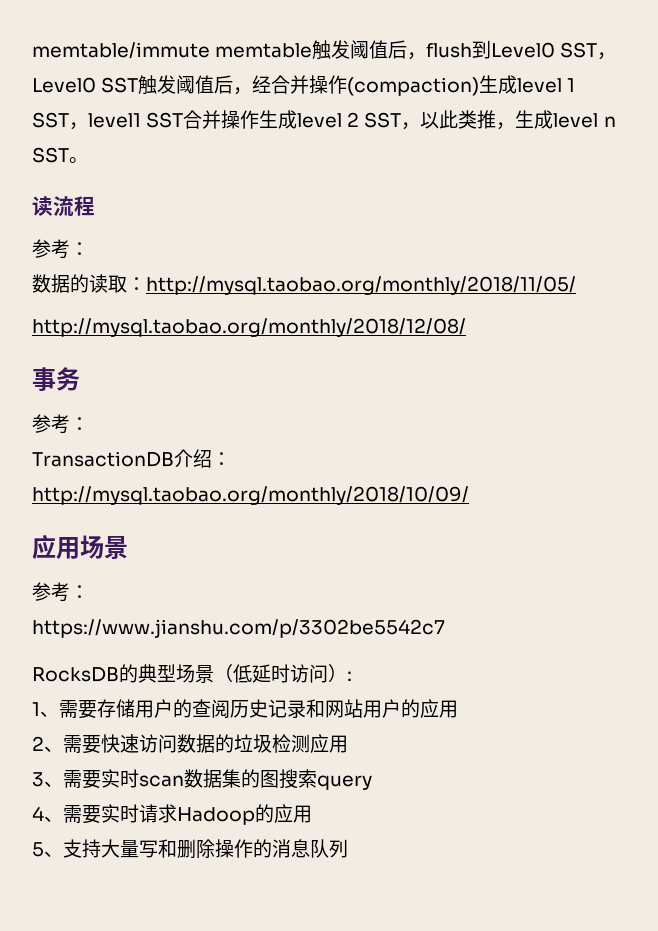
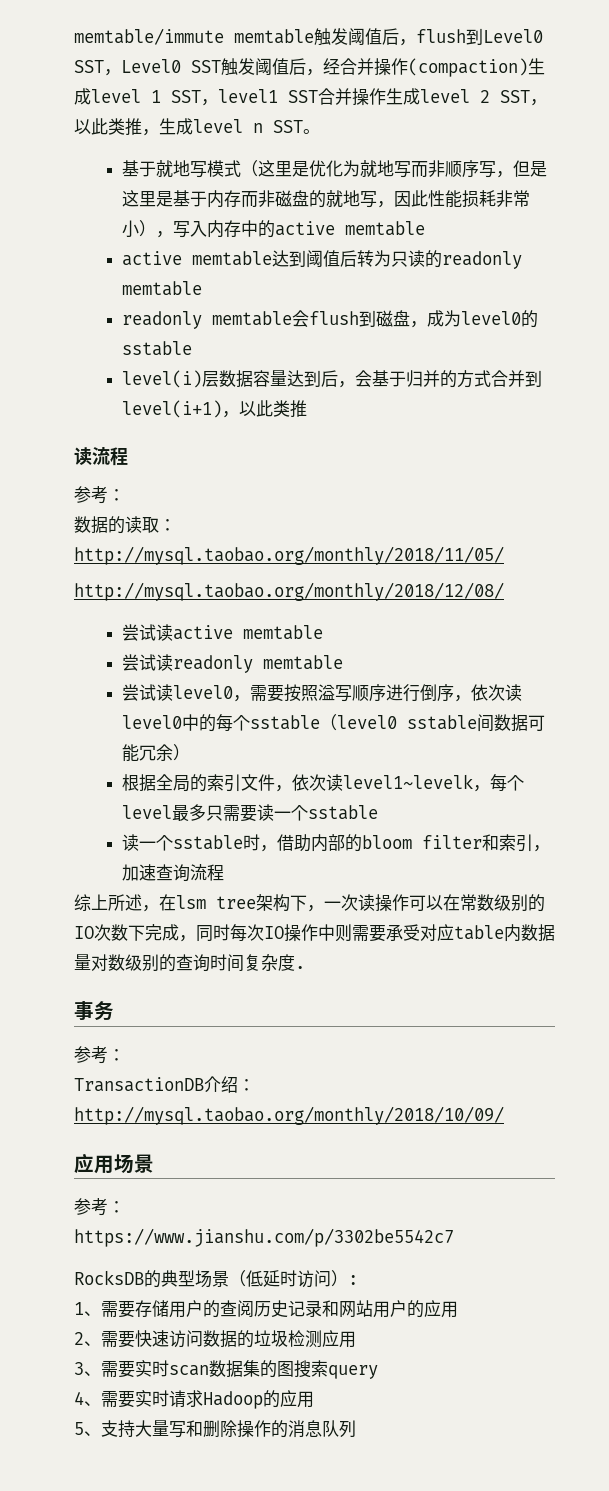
+ 基于就地写模式（这里是优化为就地写而非顺序写，但是这里是基于内存而非磁盘的就地写，因此性能损耗非常小），写入内存中的active memtable
+ active memtable达到阈值后转为只读的readonly memtable
+ readonly memtable会flush到磁盘，成为level0的sstable
+ level(i)层数据容量达到后，会基于归并的方式合并到level(i+1)，以此类推
+ 尝试读active memtable
+ 尝试读readonly memtable
+ 尝试读level0，需要按照溢写顺序进行倒序，依次读level0中的每个sstable（level0 sstable间数据可能冗余）
+ 根据全局的索引文件，依次读level1~levelk，每个level最多只需要读一个sstable
+ 读一个sstable时，借助内部的bloom filter和索引，加速查询流程
+ 综上所述，在lsm tree架构下，一次读操作可以在常数级别的IO次数下完成，同时每次IO操作中则需要承受对应table内数据量对数级别的查询时间复杂度.

